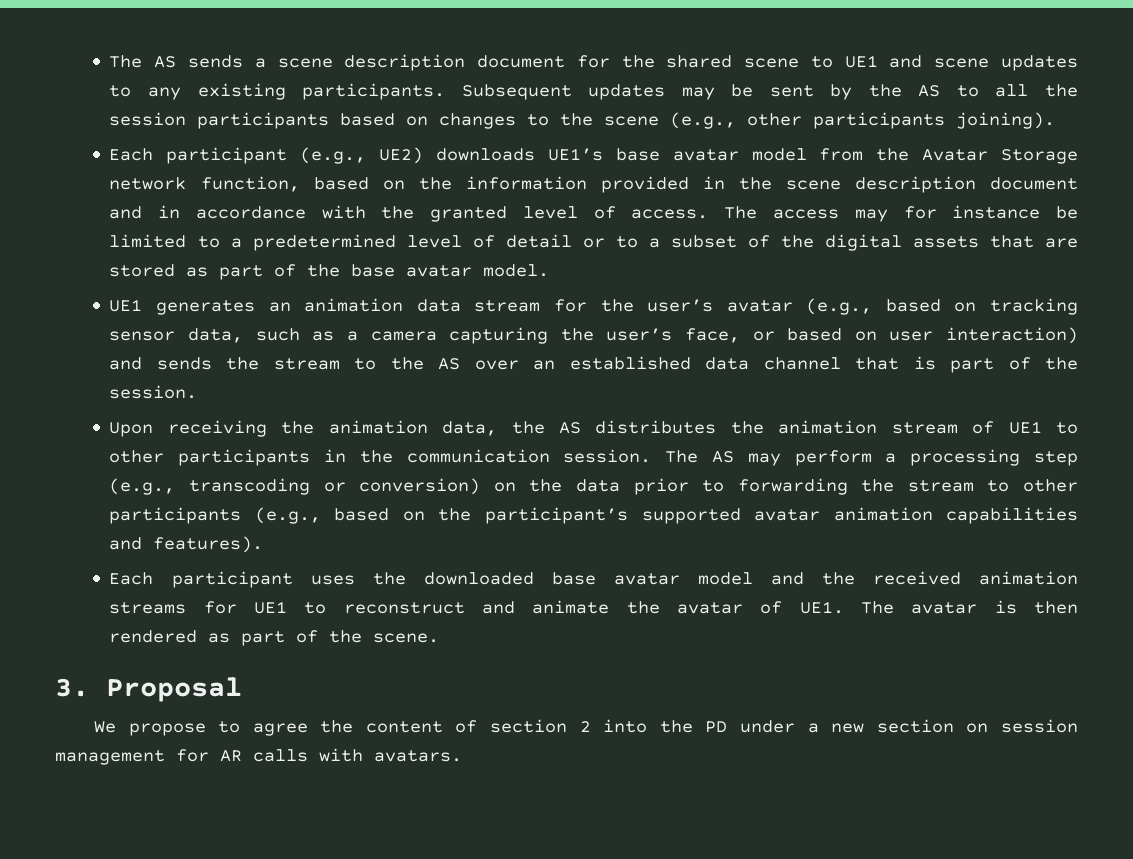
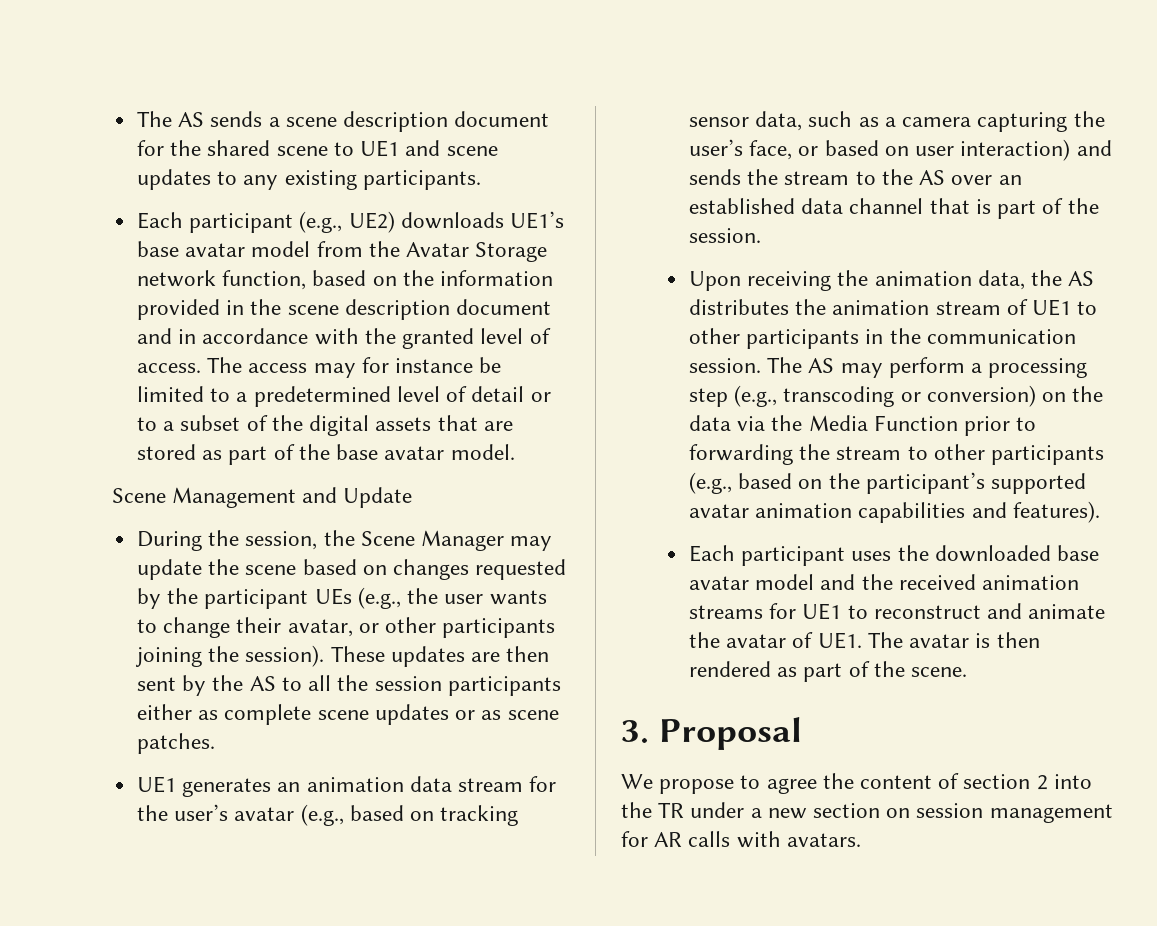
- Subsequent updates may be sent by the AS to all the session participants based on changes to the scene (e.g., other participants joining).
+ Scene Management and Update
+ During the session, the Scene Manager may update the scene based on changes requested by the participant UEs (e.g., the user wants to change their avatar, or other participants joining the session). These updates are then sent by the AS to all the session participants either as complete scene updates or as scene patches.
- The AS may perform a processing step (e.g., transcoding or conversion) on the data prior to forwarding the stream to other participants (e.g., based on the participant’s supported avatar animation capabilities and features).
+ The AS may perform a processing step (e.g., transcoding or conversion) on the data via the Media Function prior to forwarding the stream to other participants (e.g., based on the participant’s supported avatar animation capabilities and features).
- We propose to agree the content of section 2 into the PD under a new section on session management for AR calls with avatars.
+ We propose to agree the content of section 2 into the TR under a new section on session management for AR calls with avatars.

